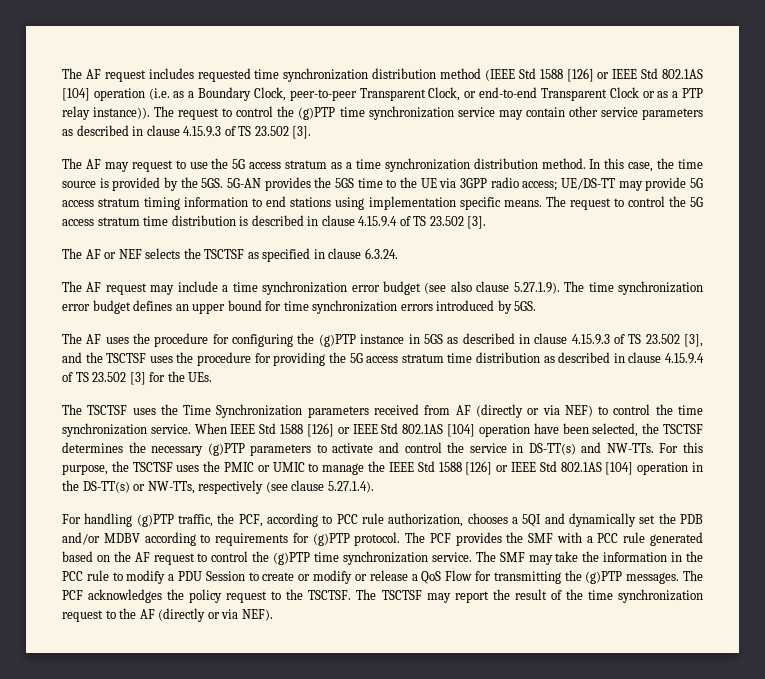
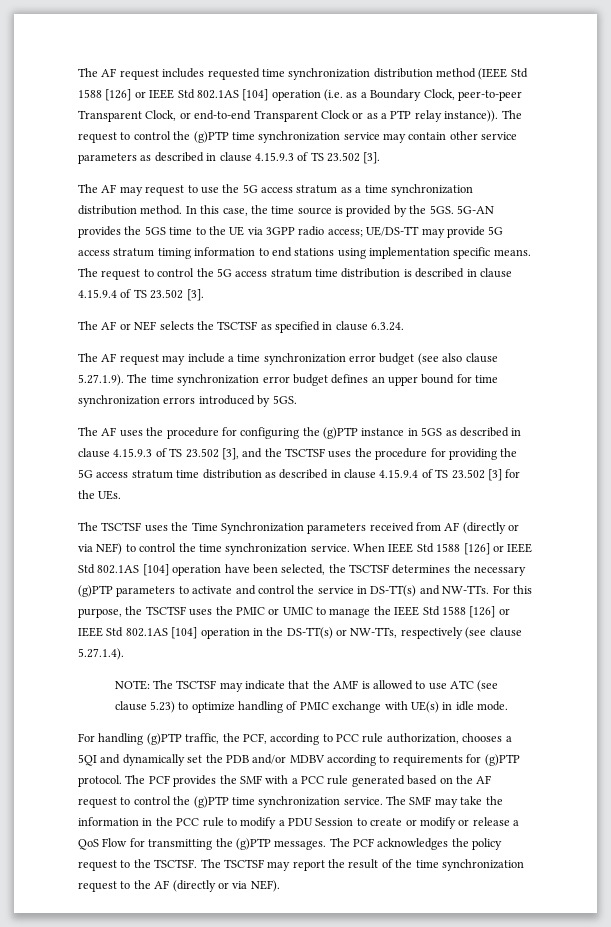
+ NOTE: The TSCTSF may indicate that the AMF is allowed to use ATC (see clause 5.23) to optimize handling of PMIC exchange with UE(s) in idle mode.

